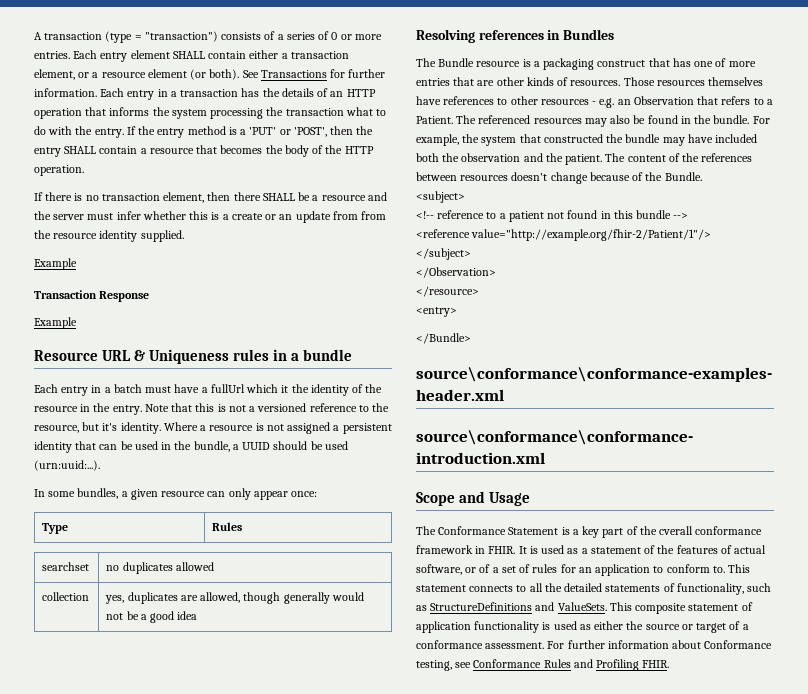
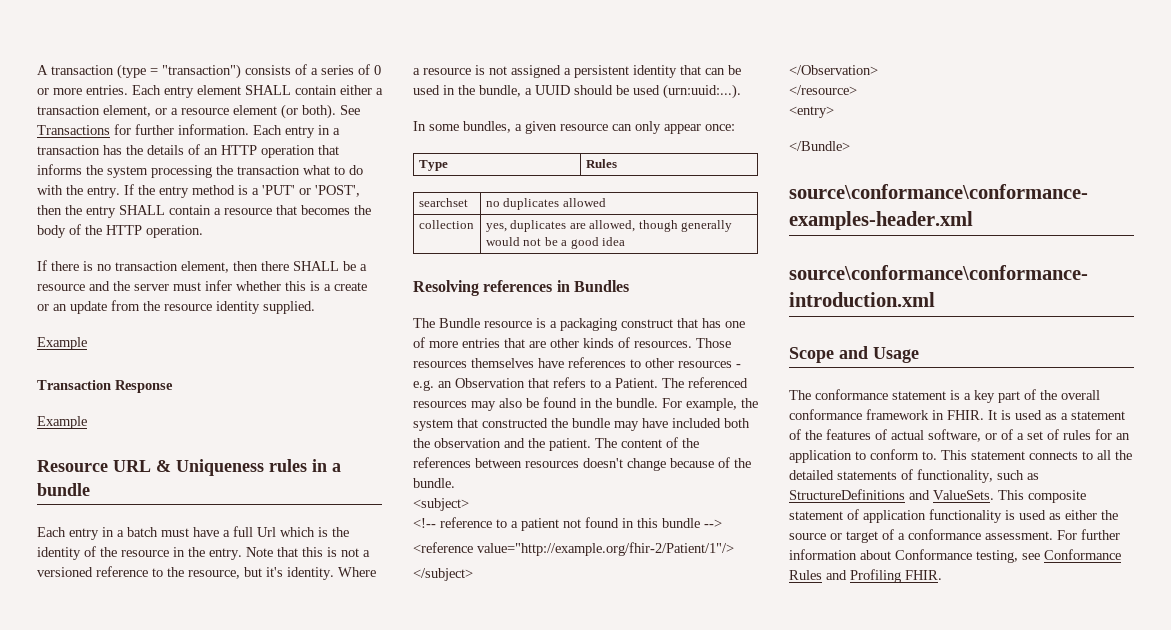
- If there is no transaction element, then there SHALL be a resource and the server must infer whether this is a create or an update from from the resource identity supplied.
+ If there is no transaction element, then there SHALL be a resource and the server must infer whether this is a create or an update from the resource identity supplied.
- Each entry in a batch must have a fullUrl which it the identity of the resource in the entry.
+ Each entry in a batch must have a full Url which is the identity of the resource in the entry.
- The content of the references between resources doesn't change because of the Bundle.
+ The content of the references between resources doesn't change because of the bundle.
- The Conformance Statement is a key part of the cverall conformance framework in FHIR.
+ The conformance statement is a key part of the overall conformance framework in FHIR.

